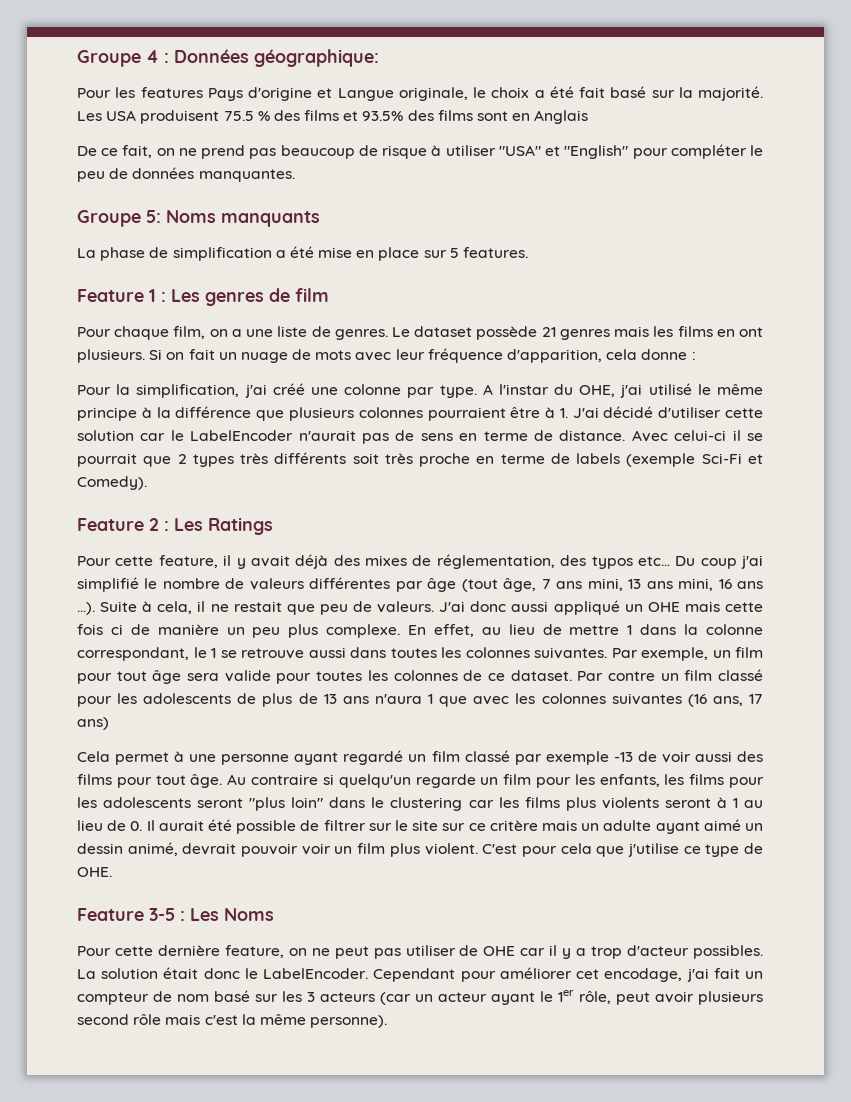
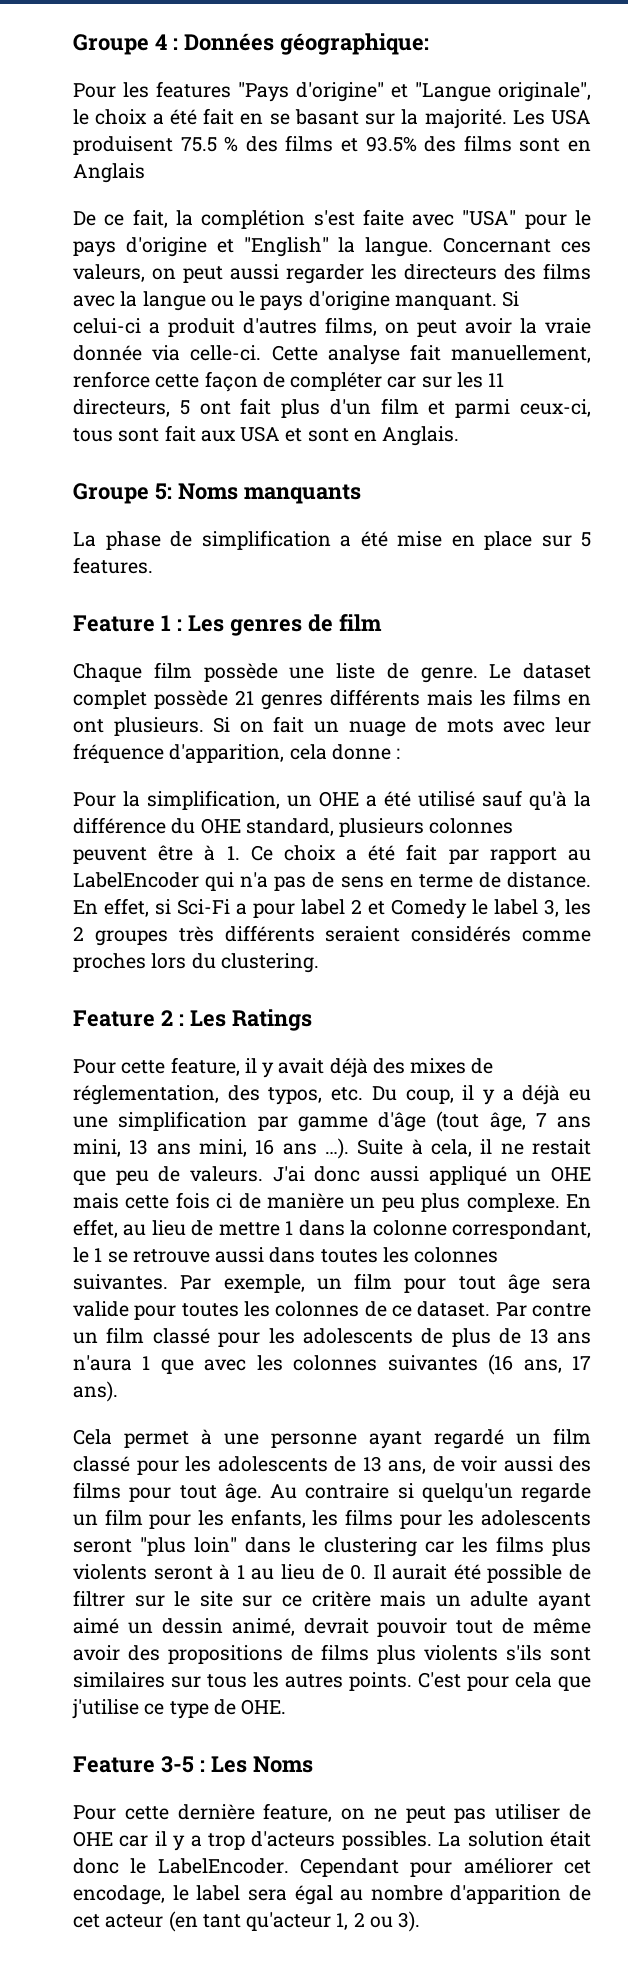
- Pour les features Pays d'origine et Langue originale, le choix a été fait basé sur la majorité.
+ Pour les features "Pays d'origine" et "Langue originale", le choix a été fait en se basant sur la majorité.
- De ce fait, on ne prend pas beaucoup de risque à utiliser "USA" et "English" pour compléter le peu de données manquantes.
+ De ce fait, la complétion s'est faite avec "USA" pour le pays d'origine et "English" la langue. Concernant ces valeurs, on peut aussi regarder les directeurs des films avec la langue ou le pays d'origine manquant. Si celui-ci a produit d'autres films, on peut avoir la vraie donnée via celle-ci. Cette analyse fait manuellement, renforce cette façon de compléter car sur les 11 directeurs, 5 ont fait plus d'un film et parmi ceux-ci, tous sont fait aux USA et sont en Anglais.
- Pour chaque film, on a une liste de genres.
+ Chaque film possède une liste de genre.
- Le dataset possède 21 genres mais les films en ont plusieurs.
+ Le dataset complet possède 21 genres différents mais les films en ont plusieurs.
- Pour la simplification, j'ai créé une colonne par type. A l'instar du OHE, j'ai utilisé le même principe à la différence que plusieurs colonnes pourraient être à 1. J'ai décidé d'utiliser cette solution car le LabelEncoder n'aurait pas de sens en terme de distance.
+ Pour la simplification, un OHE a été utilisé sauf qu'à la différence du OHE standard, plusieurs colonnes peuvent être à 1. Ce choix a été fait par rapport au LabelEncoder qui n'a pas de sens en terme de distance.
- Avec celui-ci il se pourrait que 2 types très différents soit très proche en terme de labels (exemple Sci-Fi et Comedy).
+ En effet, si Sci-Fi a pour label 2 et Comedy le label 3, les 2 groupes très différents seraient considérés comme proches lors du clustering.
- Pour cette feature, il y avait déjà des mixes de réglementation, des typos etc… Du coup j'ai simplifié le nombre de valeurs différentes par âge (tout âge, 7 ans mini, 13 ans mini, 16 ans …).
+ Pour cette feature, il y avait déjà des mixes de réglementation, des typos, etc. Du coup, il y a déjà eu une simplification par gamme d'âge (tout âge, 7 ans mini, 13 ans mini, 16 ans …).
- Par contre un film classé pour les adolescents de plus de 13 ans n'aura 1 que avec les colonnes suivantes (16 ans, 17 ans)
+ Par contre un film classé pour les adolescents de plus de 13 ans n'aura 1 que avec les colonnes suivantes (16 ans, 17 ans).
- Cela permet à une personne ayant regardé un film classé par exemple -13 de voir aussi des films pour tout âge.
+ Cela permet à une personne ayant regardé un film classé pour les adolescents de 13 ans, de voir aussi des films pour tout âge.
- Au contraire si quelqu'un regarde un film pour les enfants, les films pour les adolescents seront "plus loin" dans le clustering car les films plus violents seront à 1 au lieu de 0. Il aurait été possible de filtrer sur le site sur ce critère mais un adulte ayant aimé un dessin animé, devrait pouvoir voir un film plus violent.
+ Au contraire si quelqu'un regarde un film pour les enfants, les films pour les adolescents seront "plus loin" dans le clustering car les films plus violents seront à 1 au lieu de 0. Il aurait été possible de filtrer sur le site sur ce critère mais un adulte ayant aimé un dessin animé, devrait pouvoir tout de même avoir des propositions de films plus violents s'ils sont similaires sur tous les autres points.
- Pour cette dernière feature, on ne peut pas utiliser de OHE car il y a trop d'acteur possibles.
+ Pour cette dernière feature, on ne peut pas utiliser de OHE car il y a trop d'acteurs possibles.
- Cependant pour améliorer cet encodage, j'ai fait un compteur de nom basé sur les 3 acteurs (car un acteur ayant le 1er rôle, peut avoir plusieurs second rôle mais c'est la même personne).
+ Cependant pour améliorer cet encodage, le label sera égal au nombre d'apparition de cet acteur (en tant qu'acteur 1, 2 ou 3).

